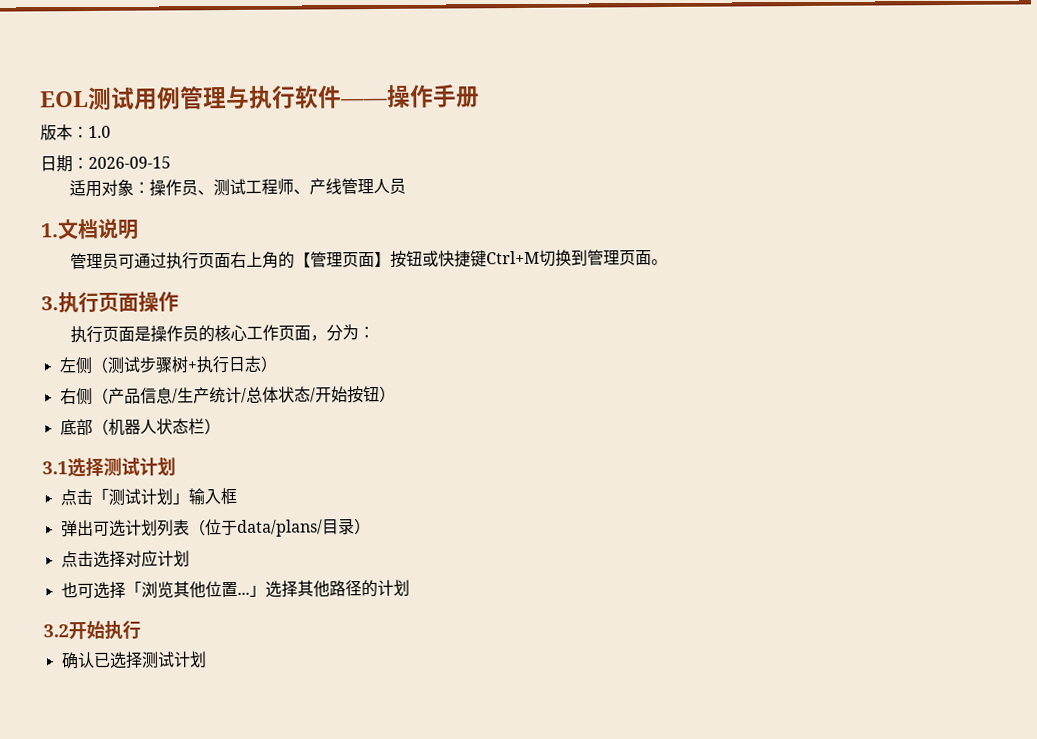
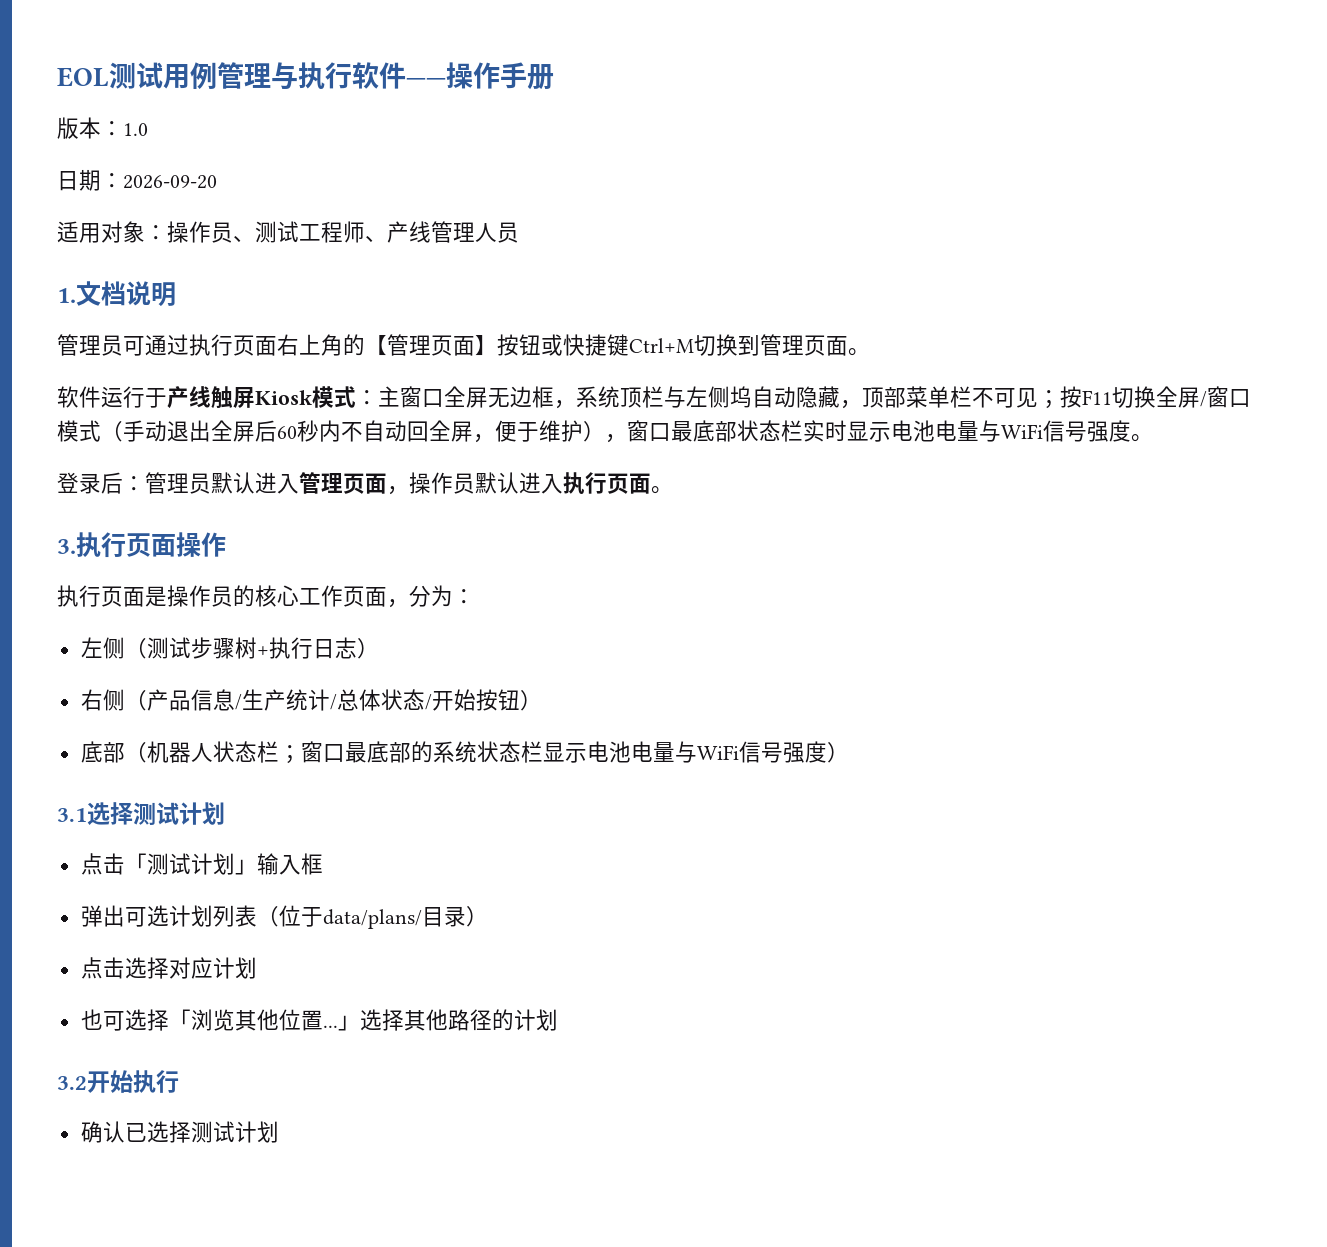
- 日期：2026-09-15
+ 日期：2026-09-20
+ 软件运行于产线触屏Kiosk模式：主窗口全屏无边框，系统顶栏与左侧坞自动隐藏，顶部菜单栏不可见；按F11切换全屏/窗口模式（手动退出全屏后60秒内不自动回全屏，便于维护），窗口最底部状态栏实时显示电池电量与WiFi信号强度。
+ 登录后：管理员默认进入管理页面，操作员默认进入执行页面。
- 底部（机器人状态栏）
+ 底部（机器人状态栏；窗口最底部的系统状态栏显示电池电量与WiFi信号强度）

